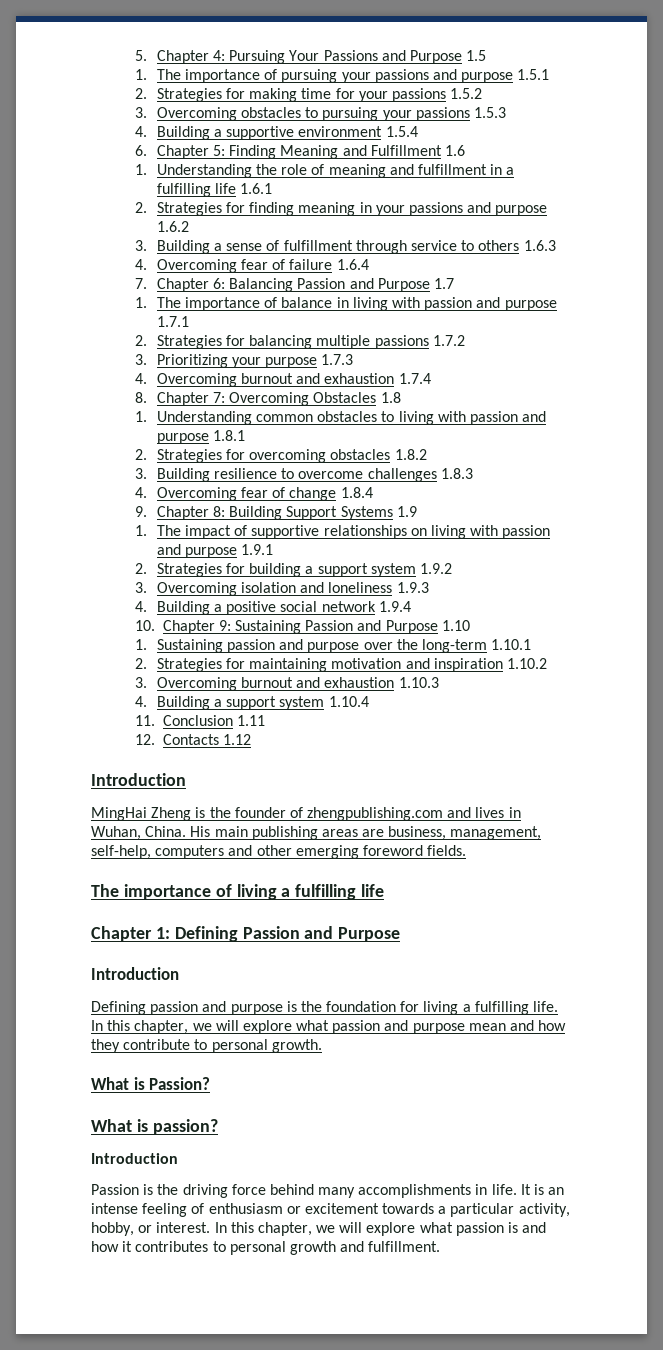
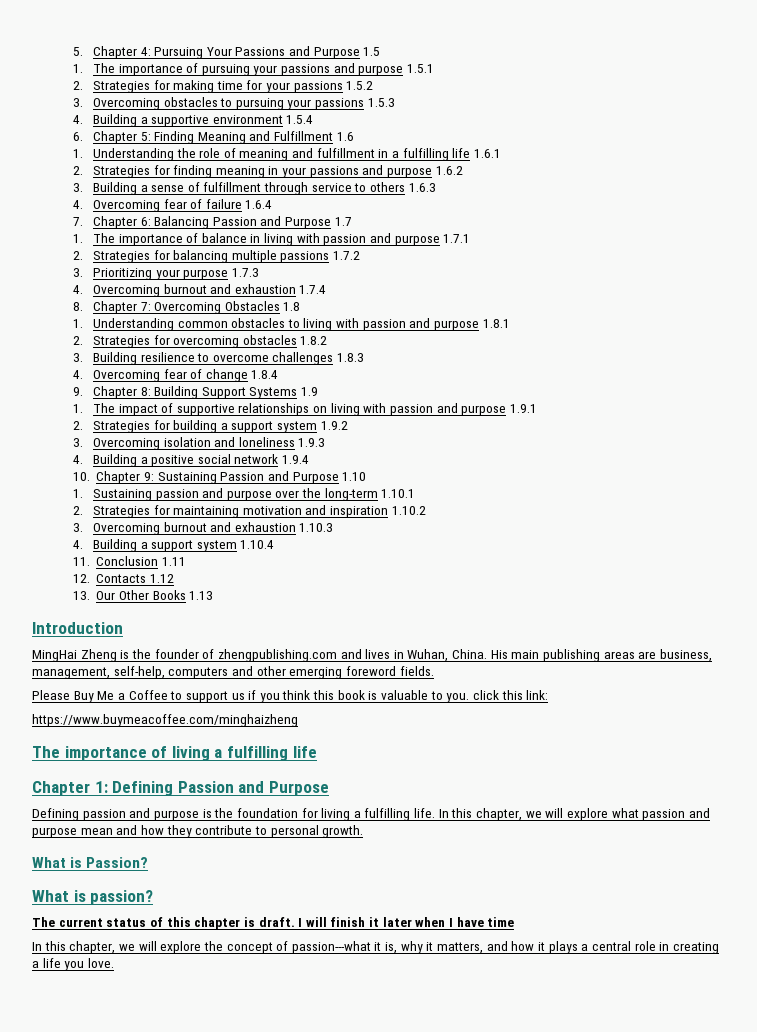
+ 13. Our Other Books 1.13
+ Please Buy Me a Coffee to support us if you think this book is valuable to you. click this link:
+ https://www.buymeacoffee.com/minghaizheng
  Chapter 1: Defining Passion and Purpose
- Introduction
  What is passion?
- Introduction
- Passion is the driving force behind many accomplishments in life. It is an intense feeling of enthusiasm or excitement towards a particular activity, hobby, or interest. In this chapter, we will explore what passion is and how it contributes to personal growth and fulfillment.
+ The current status of this chapter is draft. I will finish it later when I have time
+ In this chapter, we will explore the concept of passion---what it is, why it matters, and how it plays a central role in creating a life you love.

